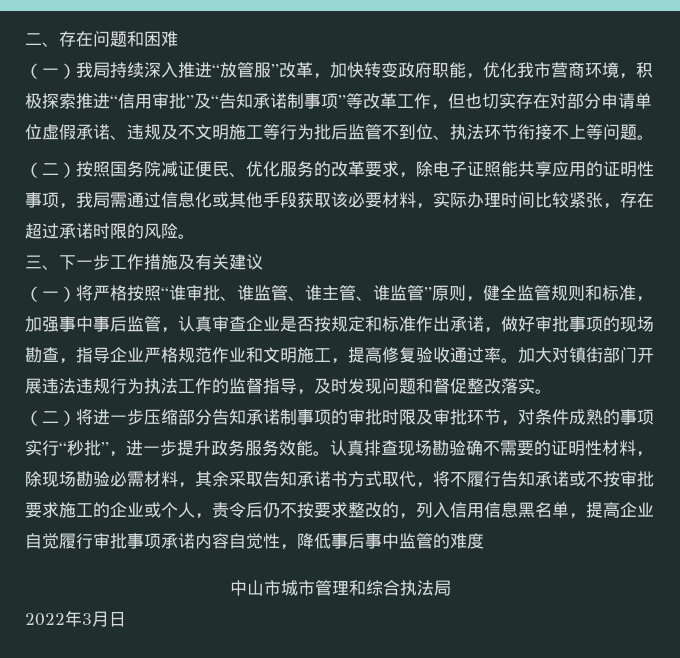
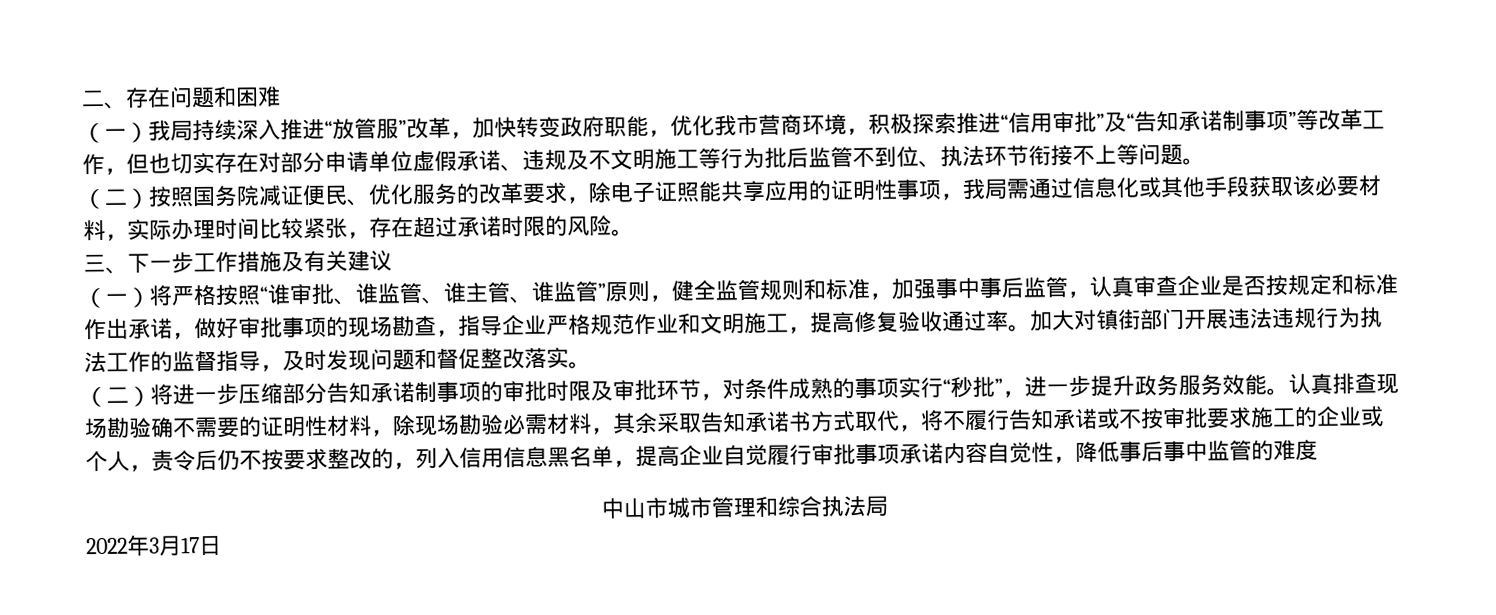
- 2022年3月日
+ 2022年3月17日

